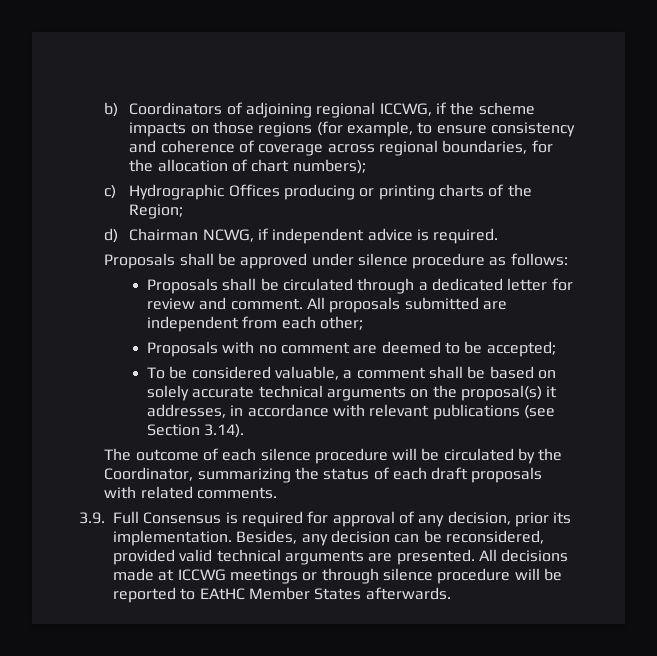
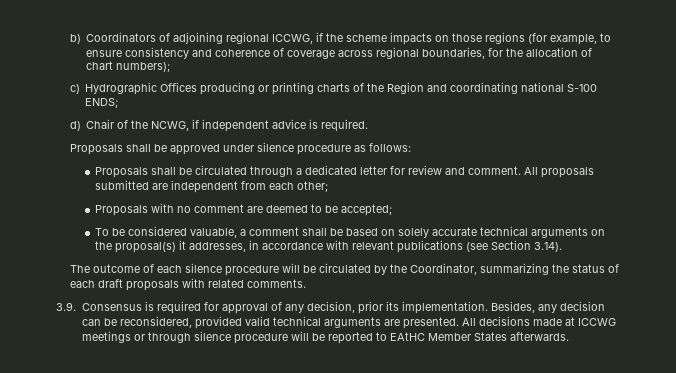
- c) Hydrographic Offices producing or printing charts of the Region;
- d) Chairman NCWG, if independent advice is required.
+ c) Hydrographic Offices producing or printing charts of the Region and coordinating national S-100 ENDS;
+ d) Chair of the NCWG, if independent advice is required.
- 3.9. Full Consensus is required for approval of any decision, prior its implementation.
+ 3.9. Consensus is required for approval of any decision, prior its implementation.

